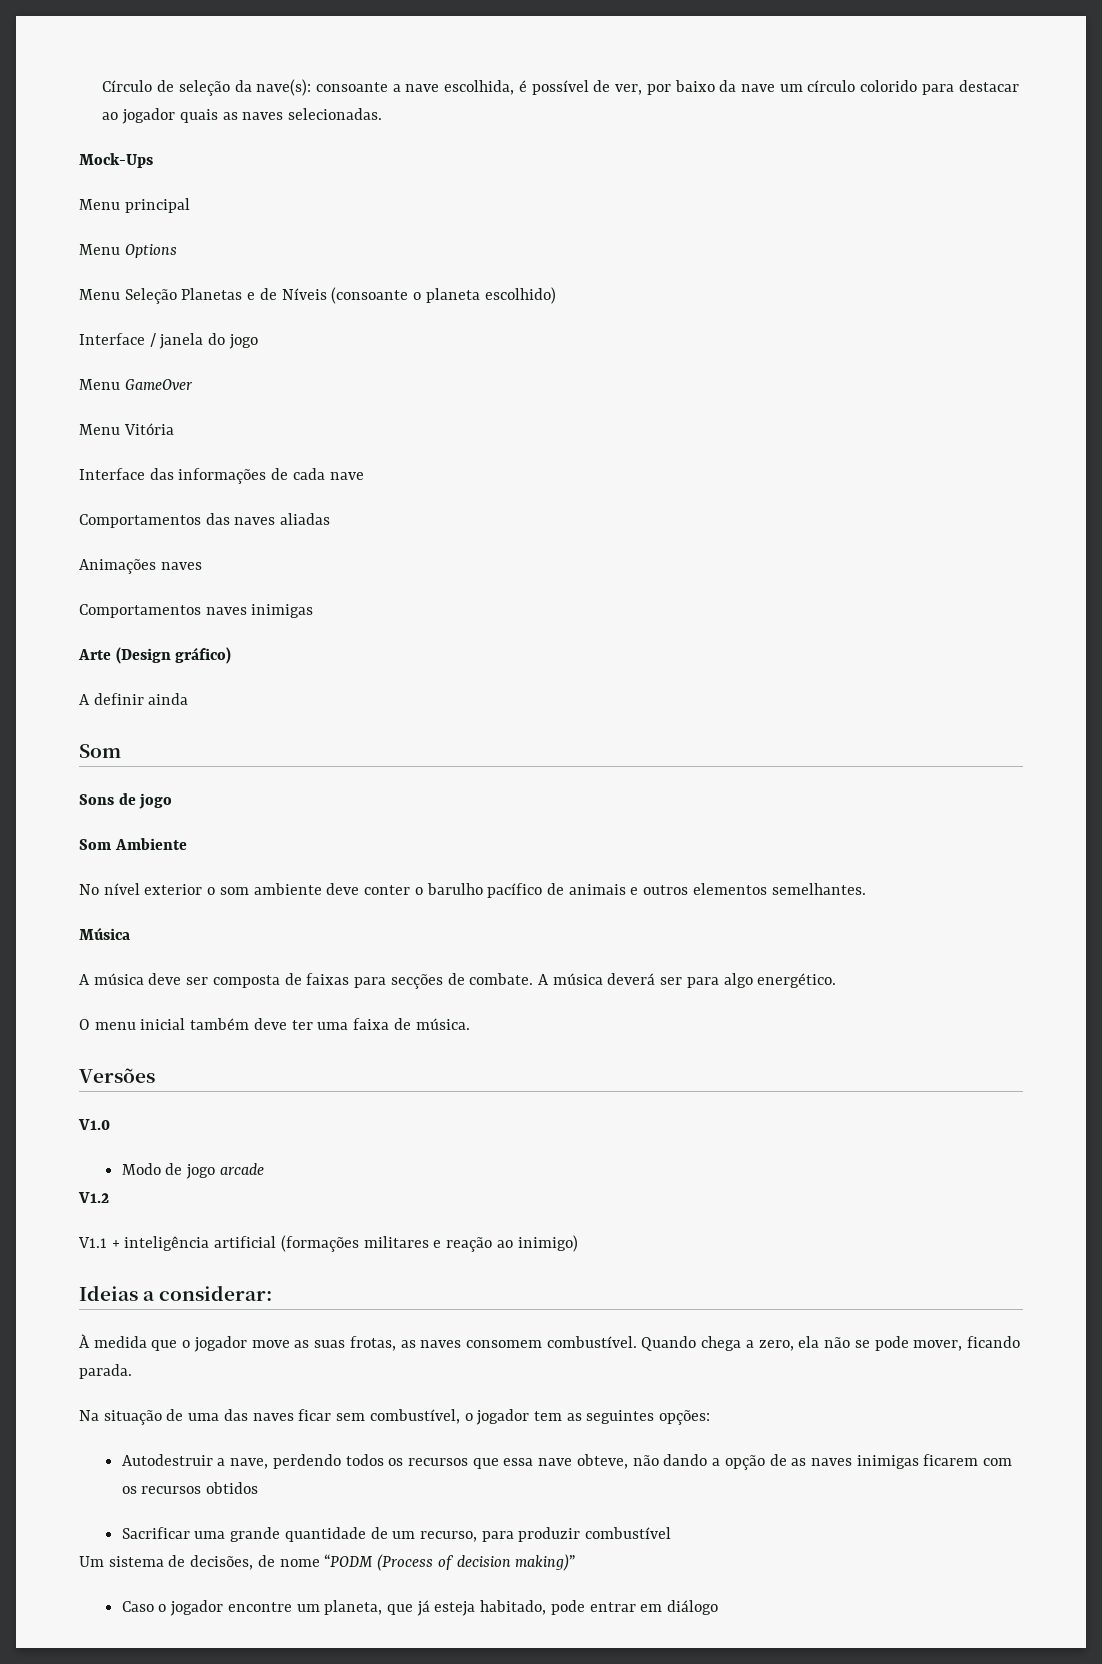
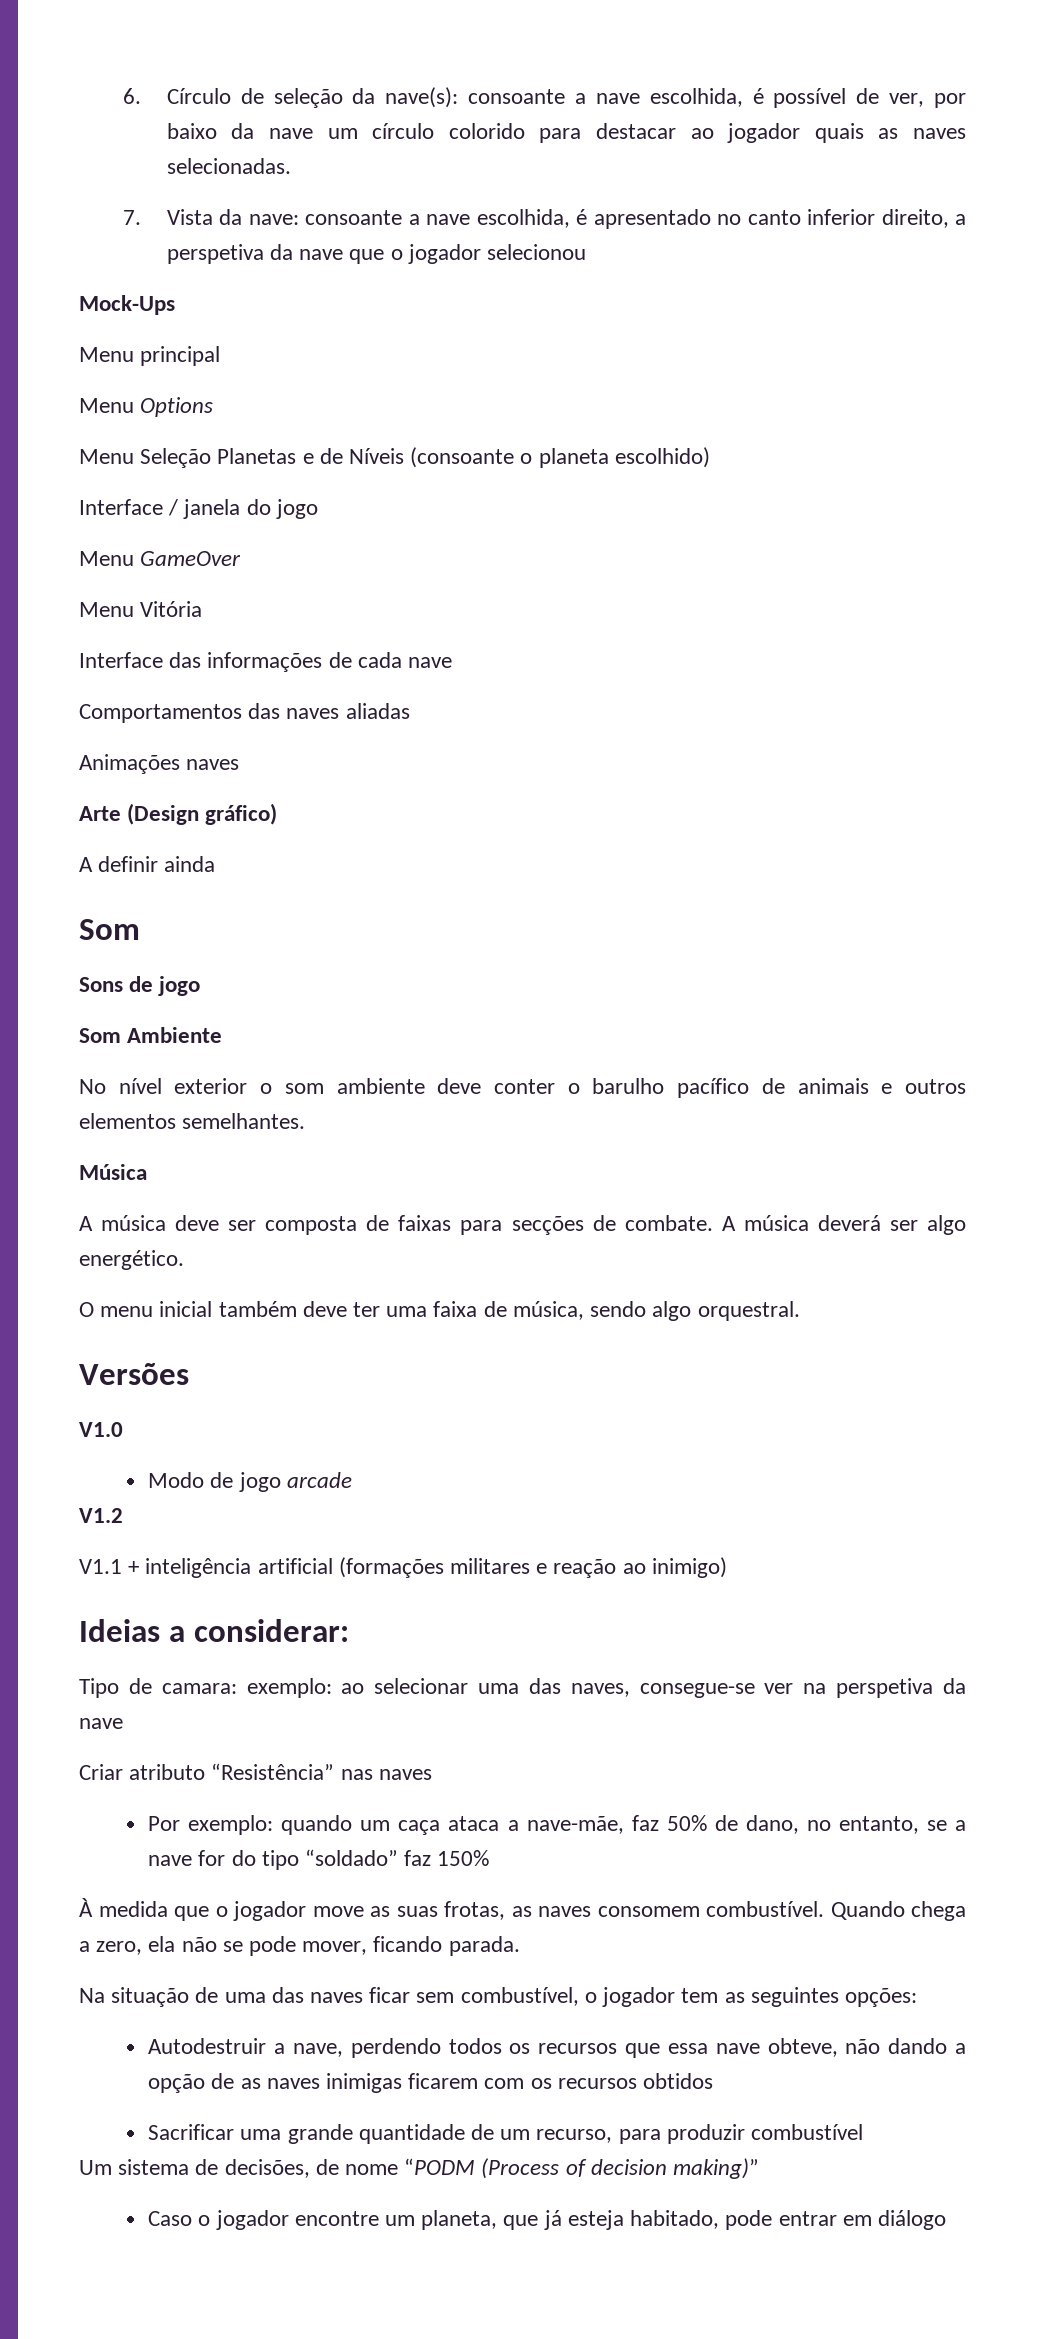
- Círculo de seleção da nave(s): consoante a nave escolhida, é possível de ver, por baixo da nave um círculo colorido para destacar ao jogador quais as naves selecionadas.
+ 6. Círculo de seleção da nave(s): consoante a nave escolhida, é possível de ver, por baixo da nave um círculo colorido para destacar ao jogador quais as naves selecionadas.
+ 7. Vista da nave: consoante a nave escolhida, é apresentado no canto inferior direito, a perspetiva da nave que o jogador selecionou
- Comportamentos naves inimigas
- A música deverá ser para algo energético.
+ A música deverá ser algo energético.
- O menu inicial também deve ter uma faixa de música.
+ O menu inicial também deve ter uma faixa de música, sendo algo orquestral.
+ Tipo de camara: exemplo: ao selecionar uma das naves, consegue-se ver na perspetiva da nave
+ Criar atributo “Resistência” nas naves
+ Por exemplo: quando um caça ataca a nave-mãe, faz 50% de dano, no entanto, se a nave for do tipo “soldado” faz 150%

